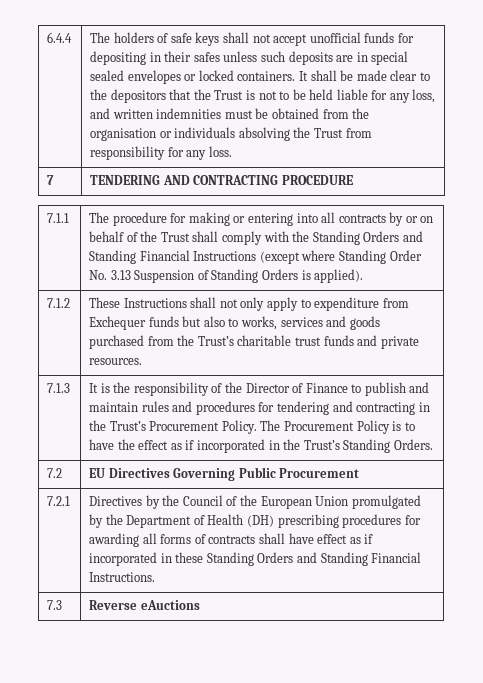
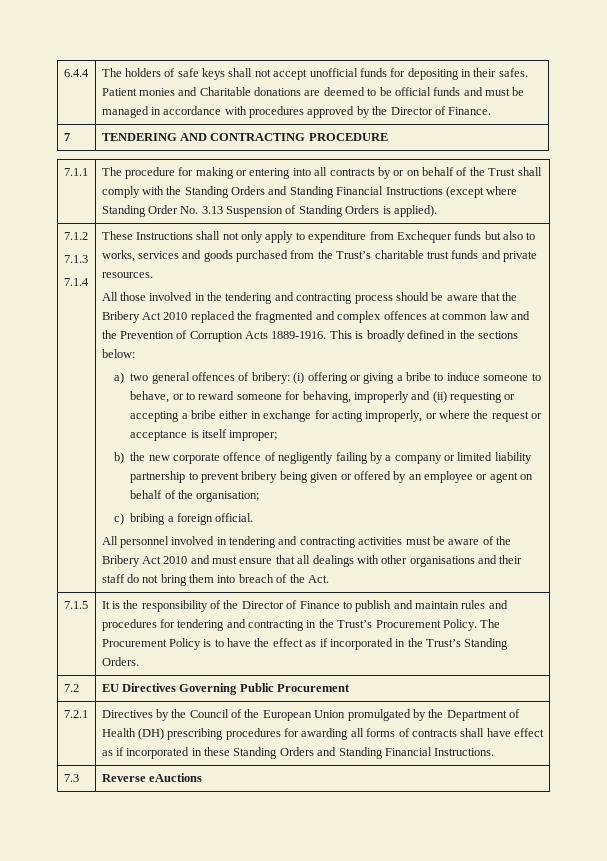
- The holders of safe keys shall not accept unofficial funds for depositing in their safes unless such deposits are in special sealed envelopes or locked containers. It shall be made clear to the depositors that the Trust is not to be held liable for any loss, and written indemnities must be obtained from the organisation or individuals absolving the Trust from responsibility for any loss.
+ The holders of safe keys shall not accept unofficial funds for depositing in their safes. Patient monies and Charitable donations are deemed to be official funds and must be managed in accordance with procedures approved by the Director of Finance.
+ 7.1.3
+ 7.1.4
- 7.1.3
+ All those involved in the tendering and contracting process should be aware that the Bribery Act 2010 replaced the fragmented and complex offences at common law and the Prevention of Corruption Acts 1889-1916. This is broadly defined in the sections below:
+ a) two general offences of bribery: (i) offering or giving a bribe to induce someone to behave, or to reward someone for behaving, improperly and (ii) requesting or accepting a bribe either in exchange for acting improperly, or where the request or acceptance is itself improper;
+ b) the new corporate offence of negligently failing by a company or limited liability partnership to prevent bribery being given or offered by an employee or agent on behalf of the organisation;
+ c) bribing a foreign official.
+ All personnel involved in tendering and contracting activities must be aware of the Bribery Act 2010 and must ensure that all dealings with other organisations and their staff do not bring them into breach of the Act.
+ 7.1.5

